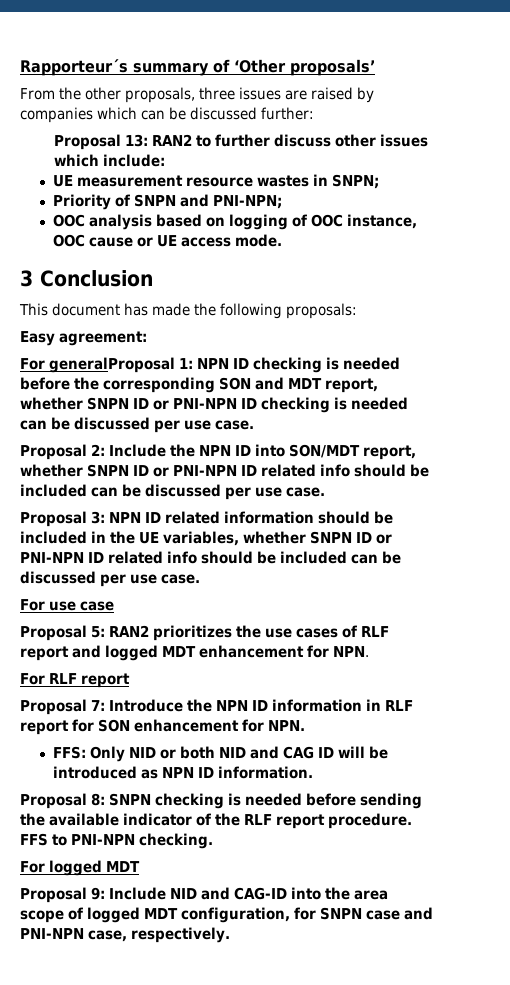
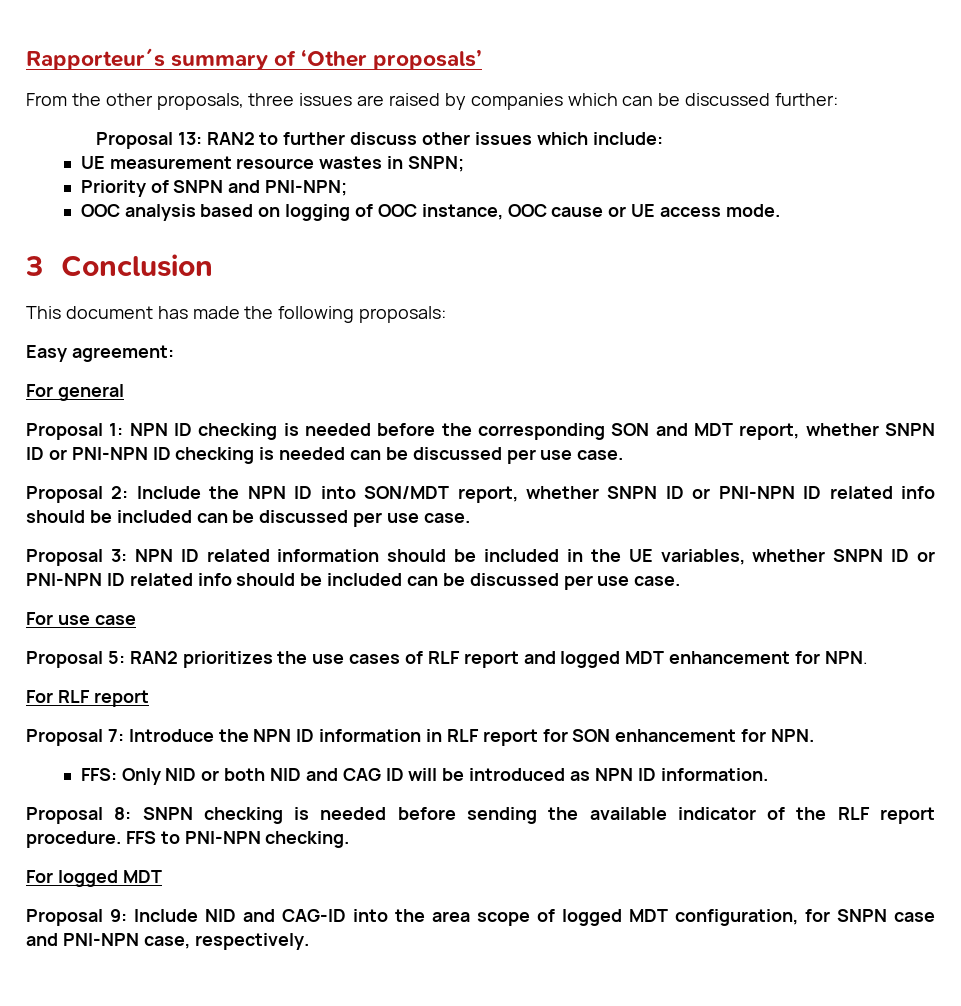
- For generalProposal 1: NPN ID checking is needed before the corresponding SON and MDT report, whether SNPN ID or PNI-NPN ID checking is needed can be discussed per use case.
+ For general
+ Proposal 1: NPN ID checking is needed before the corresponding SON and MDT report, whether SNPN ID or PNI-NPN ID checking is needed can be discussed per use case.

